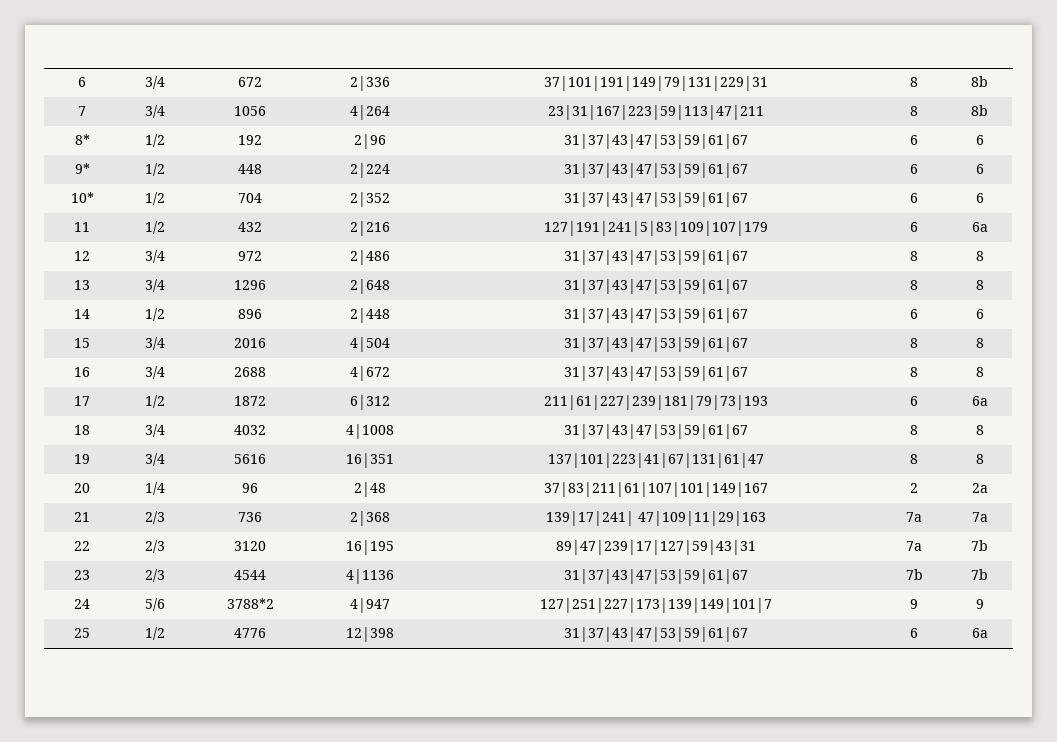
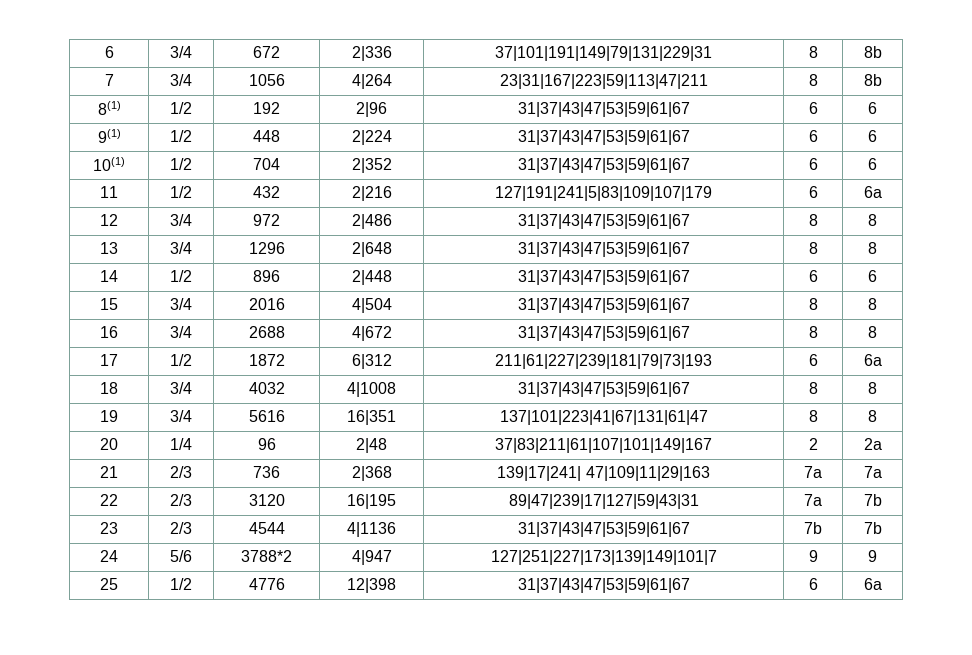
- 8* | 1/2 | 192 | 2|96 | 31|37|43|47|53|59|61|67 | 6 | 6
+ 8(1) | 1/2 | 192 | 2|96 | 31|37|43|47|53|59|61|67 | 6 | 6
- 9* | 1/2 | 448 | 2|224 | 31|37|43|47|53|59|61|67 | 6 | 6
+ 9(1) | 1/2 | 448 | 2|224 | 31|37|43|47|53|59|61|67 | 6 | 6
- 10* | 1/2 | 704 | 2|352 | 31|37|43|47|53|59|61|67 | 6 | 6
+ 10(1) | 1/2 | 704 | 2|352 | 31|37|43|47|53|59|61|67 | 6 | 6

